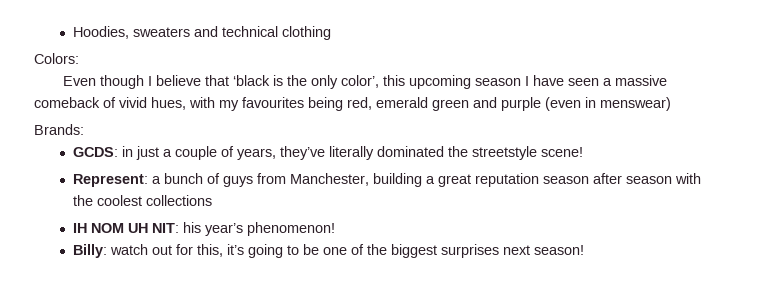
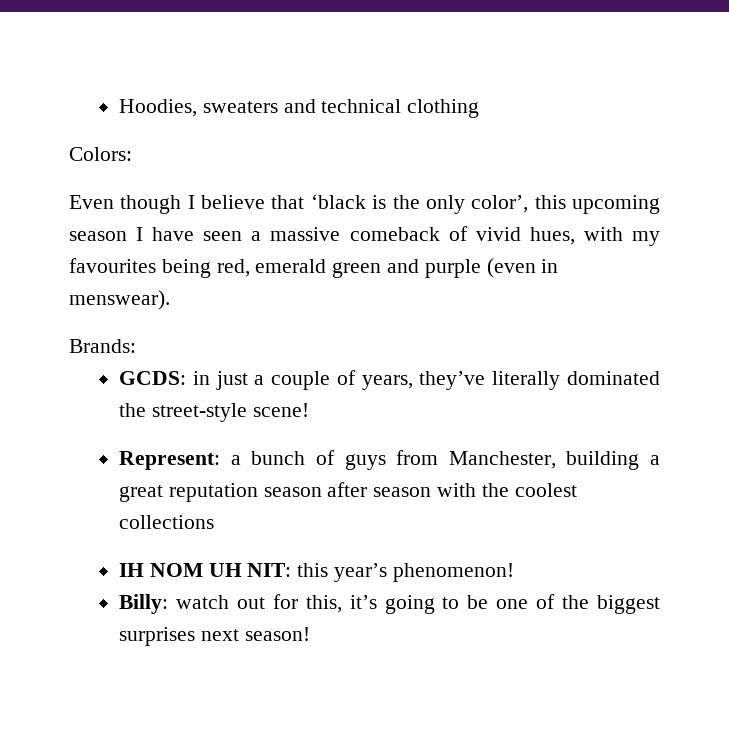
- Even though I believe that ‘black is the only color’, this upcoming season I have seen a massive comeback of vivid hues, with my favourites being red, emerald green and purple (even in menswear)
+ Even though I believe that ‘black is the only color’, this upcoming season I have seen a massive comeback of vivid hues, with my favourites being red, emerald green and purple (even in menswear).
- GCDS: in just a couple of years, they’ve literally dominated the streetstyle scene!
+ GCDS: in just a couple of years, they’ve literally dominated the street-style scene!
- IH NOM UH NIT: his year’s phenomenon!
+ IH NOM UH NIT: this year’s phenomenon!

